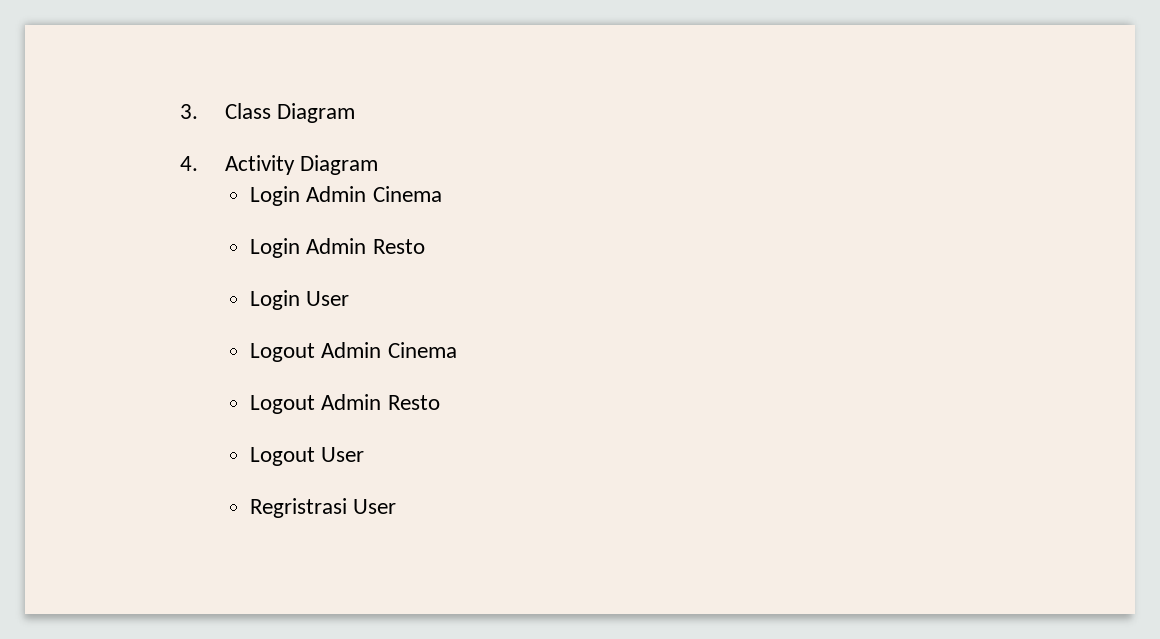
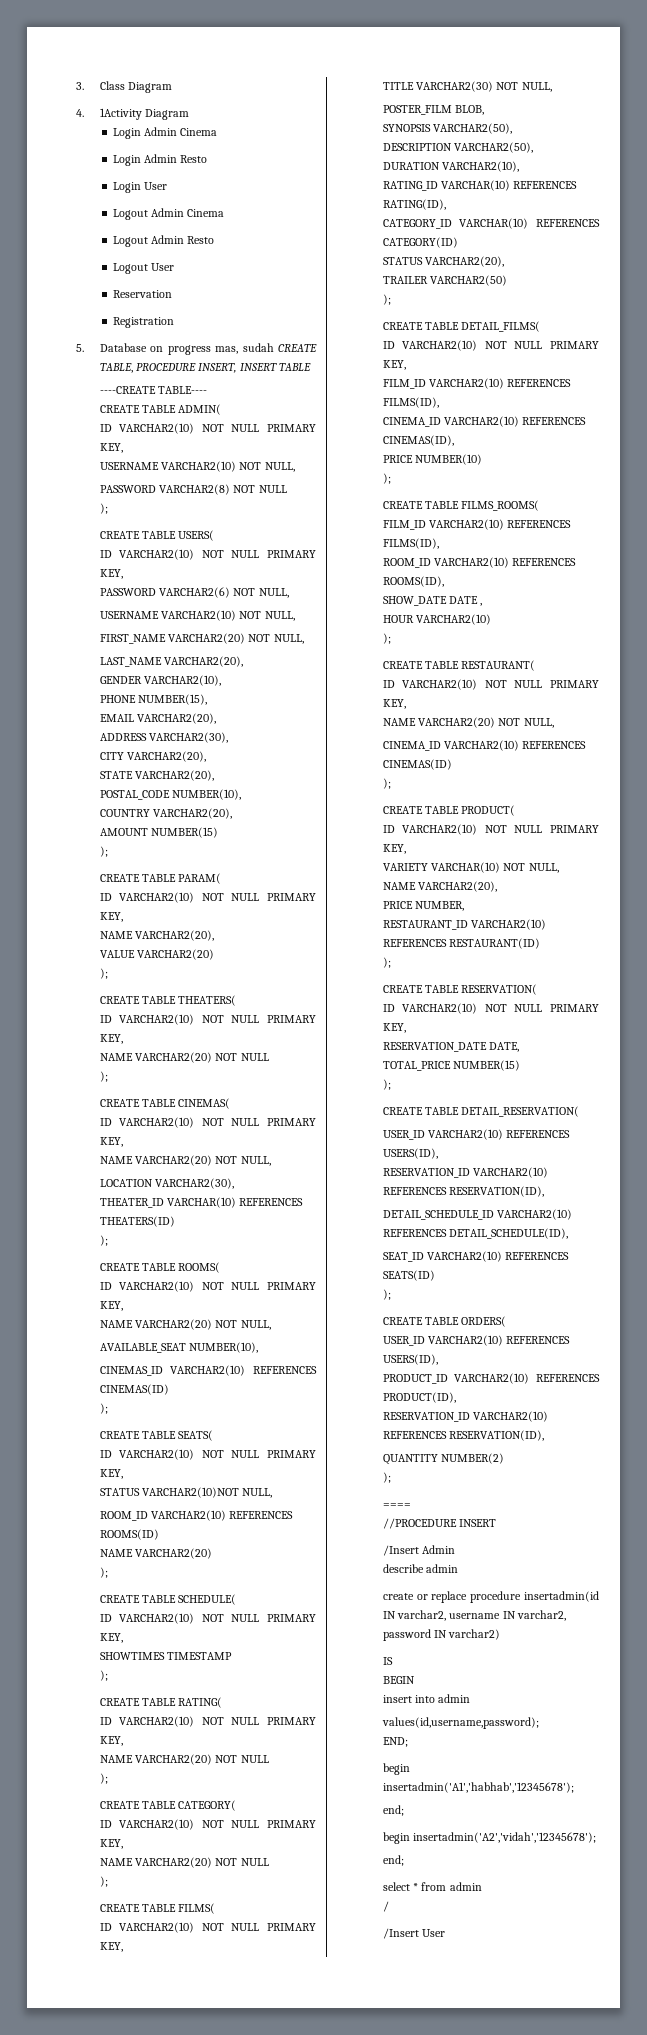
- 4. Activity Diagram
+ 4. 1Activity Diagram
- Regristrasi User
+ Reservation
+ Registration
+ 5. Database on progress mas, sudah CREATE TABLE, PROCEDURE INSERT, INSERT TABLE
+ ----CREATE TABLE----
+ CREATE TABLE ADMIN(
+ ID VARCHAR2(10) NOT NULL PRIMARY KEY,
+ USERNAME VARCHAR2(10) NOT NULL,
+ PASSWORD VARCHAR2(8) NOT NULL
+ );
+ CREATE TABLE USERS(
+ ID VARCHAR2(10) NOT NULL PRIMARY KEY,
+ PASSWORD VARCHAR2(6) NOT NULL,
+ USERNAME VARCHAR2(10) NOT NULL,
+ FIRST_NAME VARCHAR2(20) NOT NULL,
+ LAST_NAME VARCHAR2(20),
+ GENDER VARCHAR2(10),
+ PHONE NUMBER(15),
+ EMAIL VARCHAR2(20),
+ ADDRESS VARCHAR2(30),
+ CITY VARCHAR2(20),
+ STATE VARCHAR2(20),
+ POSTAL_CODE NUMBER(10),
+ COUNTRY VARCHAR2(20),
+ AMOUNT NUMBER(15)
+ );
+ CREATE TABLE PARAM(
+ ID VARCHAR2(10) NOT NULL PRIMARY KEY,
+ NAME VARCHAR2(20),
+ VALUE VARCHAR2(20)
+ );
+ CREATE TABLE THEATERS(
+ ID VARCHAR2(10) NOT NULL PRIMARY KEY,
+ NAME VARCHAR2(20) NOT NULL
+ );
+ CREATE TABLE CINEMAS(
+ ID VARCHAR2(10) NOT NULL PRIMARY KEY,
+ NAME VARCHAR2(20) NOT NULL,
+ LOCATION VARCHAR2(30),
+ THEATER_ID VARCHAR(10) REFERENCES THEATERS(ID)
+ );
+ CREATE TABLE ROOMS(
+ ID VARCHAR2(10) NOT NULL PRIMARY KEY,
+ NAME VARCHAR2(20) NOT NULL,
+ AVAILABLE_SEAT NUMBER(10),
+ CINEMAS_ID VARCHAR2(10) REFERENCES CINEMAS(ID)
+ );
+ CREATE TABLE SEATS(
+ ID VARCHAR2(10) NOT NULL PRIMARY KEY,
+ STATUS VARCHAR2(10)NOT NULL,
+ ROOM_ID VARCHAR2(10) REFERENCES ROOMS(ID)
+ NAME VARCHAR2(20)
+ );
+ CREATE TABLE SCHEDULE(
+ ID VARCHAR2(10) NOT NULL PRIMARY KEY,
+ SHOWTIMES TIMESTAMP
+ );
+ CREATE TABLE RATING(
+ ID VARCHAR2(10) NOT NULL PRIMARY KEY,
+ NAME VARCHAR2(20) NOT NULL
+ );
+ CREATE TABLE CATEGORY(
+ ID VARCHAR2(10) NOT NULL PRIMARY KEY,
+ NAME VARCHAR2(20) NOT NULL
+ );
+ CREATE TABLE FILMS(
+ ID VARCHAR2(10) NOT NULL PRIMARY KEY,
+ TITLE VARCHAR2(30) NOT NULL,
+ POSTER_FILM BLOB,
+ SYNOPSIS VARCHAR2(50),
+ DESCRIPTION VARCHAR2(50),
+ DURATION VARCHAR2(10),
+ RATING_ID VARCHAR(10) REFERENCES RATING(ID),
+ CATEGORY_ID VARCHAR(10) REFERENCES CATEGORY(ID)
+ STATUS VARCHAR2(20),
+ TRAILER VARCHAR2(50)
+ );
+ CREATE TABLE DETAIL_FILMS(
+ ID VARCHAR2(10) NOT NULL PRIMARY KEY,
+ FILM_ID VARCHAR2(10) REFERENCES FILMS(ID),
+ CINEMA_ID VARCHAR2(10) REFERENCES CINEMAS(ID),
+ PRICE NUMBER(10)
+ );
+ CREATE TABLE FILMS_ROOMS(
+ FILM_ID VARCHAR2(10) REFERENCES FILMS(ID),
+ ROOM_ID VARCHAR2(10) REFERENCES ROOMS(ID),
+ SHOW_DATE DATE ,
+ HOUR VARCHAR2(10)
+ );
+ CREATE TABLE RESTAURANT(
+ ID VARCHAR2(10) NOT NULL PRIMARY KEY,
+ NAME VARCHAR2(20) NOT NULL,
+ CINEMA_ID VARCHAR2(10) REFERENCES CINEMAS(ID)
+ );
+ CREATE TABLE PRODUCT(
+ ID VARCHAR2(10) NOT NULL PRIMARY KEY,
+ VARIETY VARCHAR(10) NOT NULL,
+ NAME VARCHAR2(20),
+ PRICE NUMBER,
+ RESTAURANT_ID VARCHAR2(10) REFERENCES RESTAURANT(ID)
+ );
+ CREATE TABLE RESERVATION(
+ ID VARCHAR2(10) NOT NULL PRIMARY KEY,
+ RESERVATION_DATE DATE,
+ TOTAL_PRICE NUMBER(15)
+ );
+ CREATE TABLE DETAIL_RESERVATION(
+ USER_ID VARCHAR2(10) REFERENCES USERS(ID),
+ RESERVATION_ID VARCHAR2(10) REFERENCES RESERVATION(ID),
+ DETAIL_SCHEDULE_ID VARCHAR2(10) REFERENCES DETAIL_SCHEDULE(ID),
+ SEAT_ID VARCHAR2(10) REFERENCES SEATS(ID)
+ );
+ CREATE TABLE ORDERS(
+ USER_ID VARCHAR2(10) REFERENCES USERS(ID),
+ PRODUCT_ID VARCHAR2(10) REFERENCES PRODUCT(ID),
+ RESERVATION_ID VARCHAR2(10) REFERENCES RESERVATION(ID),
+ QUANTITY NUMBER(2)
+ );
+ ====
+ //PROCEDURE INSERT
+ /Insert Admin
+ describe admin
+ create or replace procedure insertadmin(id IN varchar2, username IN varchar2, password IN varchar2)
+ IS
+ BEGIN
+ insert into admin
+ values(id,username,password);
+ END;
+ begin insertadmin('A1','habhab','12345678');
+ end;
+ begin insertadmin('A2','vidah','12345678');
+ end;
+ select * from admin
+ /
+ /Insert User

